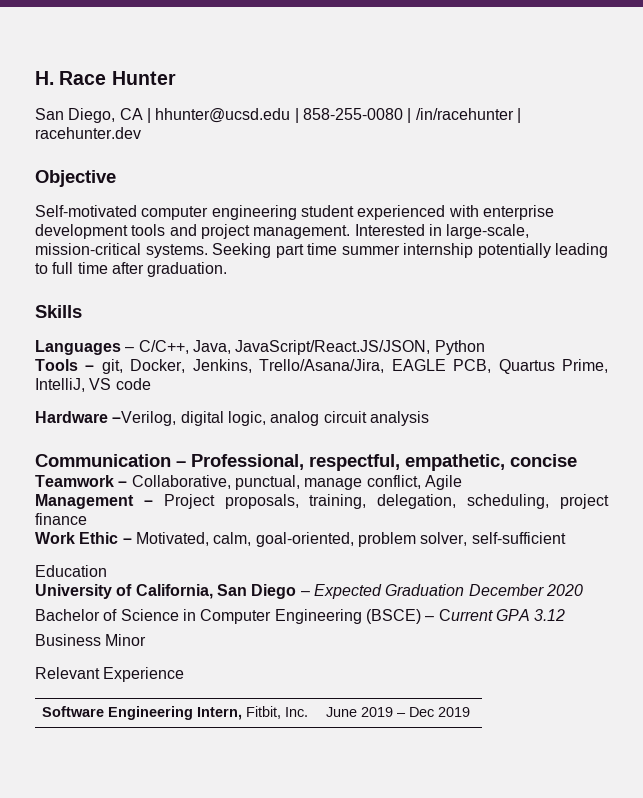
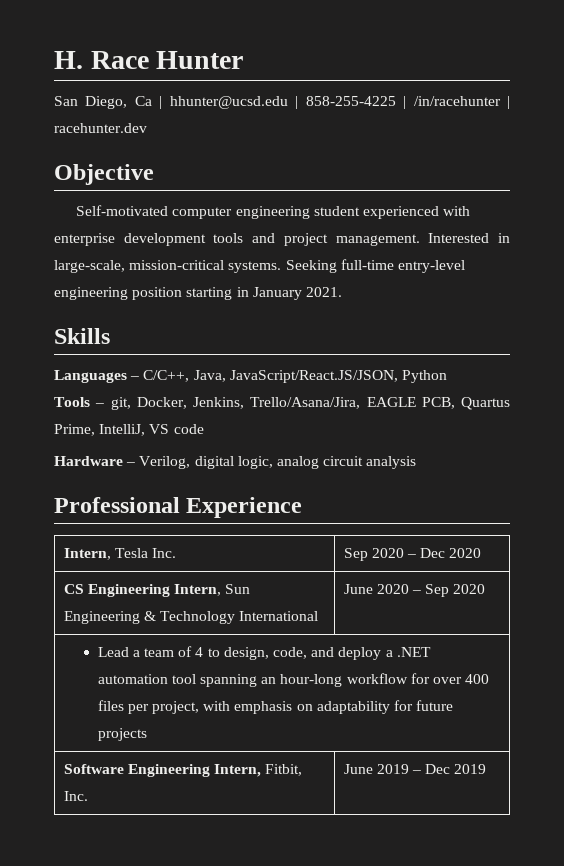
- San Diego, CA | hhunter@ucsd.edu | 858-255-0080 | /in/racehunter | racehunter.dev
+ San Diego, Ca | hhunter@ucsd.edu | 858-255-4225 | /in/racehunter | racehunter.dev
- Seeking part time summer internship potentially leading to full time after graduation.
+ Seeking full-time entry-level engineering position starting in January 2021.
- Hardware –Verilog, digital logic, analog circuit analysis
+ Hardware – Verilog, digital logic, analog circuit analysis
- Communication – Professional, respectful, empathetic, concise
- Teamwork – Collaborative, punctual, manage conflict, Agile
- Management – Project proposals, training, delegation, scheduling, project finance
- Work Ethic – Motivated, calm, goal-oriented, problem solver, self-sufficient
- Education
- University of California, San Diego – Expected Graduation December 2020
- Bachelor of Science in Computer Engineering (BSCE) – Current GPA 3.12
- Business Minor
- Relevant Experience
+ Professional Experience
+ Intern, Tesla Inc. | Sep 2020 – Dec 2020
+ CS Engineering Intern, Sun Engineering & Technology International | June 2020 – Sep 2020
+ Lead a team of 4 to design, code, and deploy a .NET automation tool spanning an hour-long workflow for over 400 files per project, with emphasis on adaptability for future projects

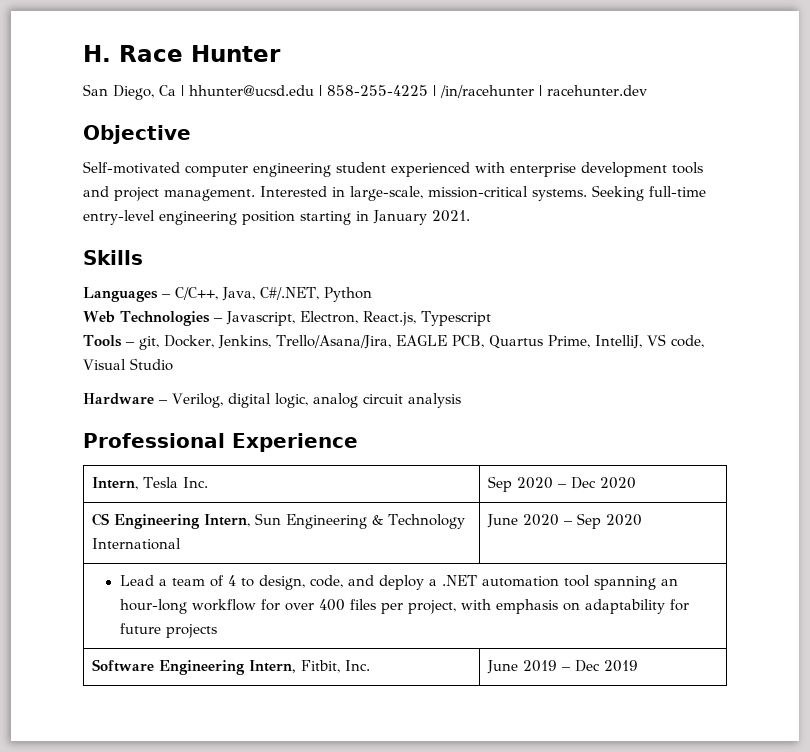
- Languages – C/C++, Java, JavaScript/React.JS/JSON, Python
+ Languages – C/C++, Java, C#/.NET, Python
+ Web Technologies – Javascript, Electron, React.js, Typescript
- Tools – git, Docker, Jenkins, Trello/Asana/Jira, EAGLE PCB, Quartus Prime, IntelliJ, VS code
+ Tools – git, Docker, Jenkins, Trello/Asana/Jira, EAGLE PCB, Quartus Prime, IntelliJ, VS code, Visual Studio

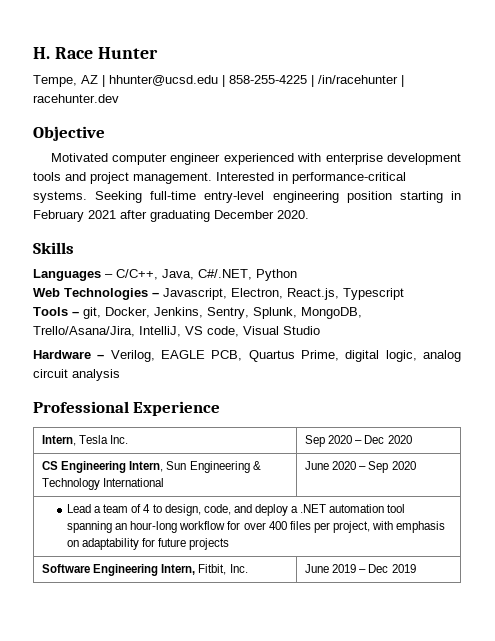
- San Diego, Ca | hhunter@ucsd.edu | 858-255-4225 | /in/racehunter | racehunter.dev
+ Tempe, AZ | hhunter@ucsd.edu | 858-255-4225 | /in/racehunter | racehunter.dev
- Self-motivated computer engineering student experienced with enterprise development tools and project management.
+ Motivated computer engineer experienced with enterprise development tools and project management.
- Interested in large-scale, mission-critical systems.
+ Interested in performance-critical systems.
- Seeking full-time entry-level engineering position starting in January 2021.
+ Seeking full-time entry-level engineering position starting in February 2021 after graduating December 2020.
- Tools – git, Docker, Jenkins, Trello/Asana/Jira, EAGLE PCB, Quartus Prime, IntelliJ, VS code, Visual Studio
+ Tools – git, Docker, Jenkins, Sentry, Splunk, MongoDB, Trello/Asana/Jira, IntelliJ, VS code, Visual Studio
- Hardware – Verilog, digital logic, analog circuit analysis
+ Hardware – Verilog, EAGLE PCB, Quartus Prime, digital logic, analog circuit analysis

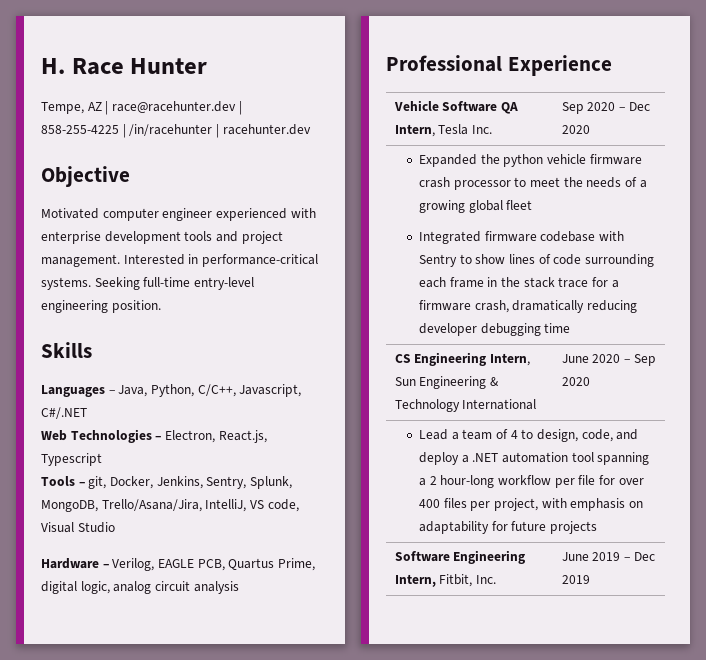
- Tempe, AZ | hhunter@ucsd.edu | 858-255-4225 | /in/racehunter | racehunter.dev
+ Tempe, AZ | race@racehunter.dev | 858-255-4225 | /in/racehunter | racehunter.dev
- Seeking full-time entry-level engineering position starting in February 2021 after graduating December 2020.
+ Seeking full-time entry-level engineering position.
  Skills
- Languages – C/C++, Java, C#/.NET, Python
+ Languages – Java, Python, C/C++, Javascript, C#/.NET
- Web Technologies – Javascript, Electron, React.js, Typescript
+ Web Technologies – Electron, React.js, Typescript
- Intern, Tesla Inc. | Sep 2020 – Dec 2020
+ Vehicle Software QA Intern, Tesla Inc. | Sep 2020 – Dec 2020
+ Expanded the python vehicle firmware crash processor to meet the needs of a growing global fleet
+ Integrated firmware codebase with Sentry to show lines of code surrounding each frame in the stack trace for a firmware crash, dramatically reducing developer debugging time
- Lead a team of 4 to design, code, and deploy a .NET automation tool spanning an hour-long workflow for over 400 files per project, with emphasis on adaptability for future projects
+ Lead a team of 4 to design, code, and deploy a .NET automation tool spanning a 2 hour-long workflow per file for over 400 files per project, with emphasis on adaptability for future projects

